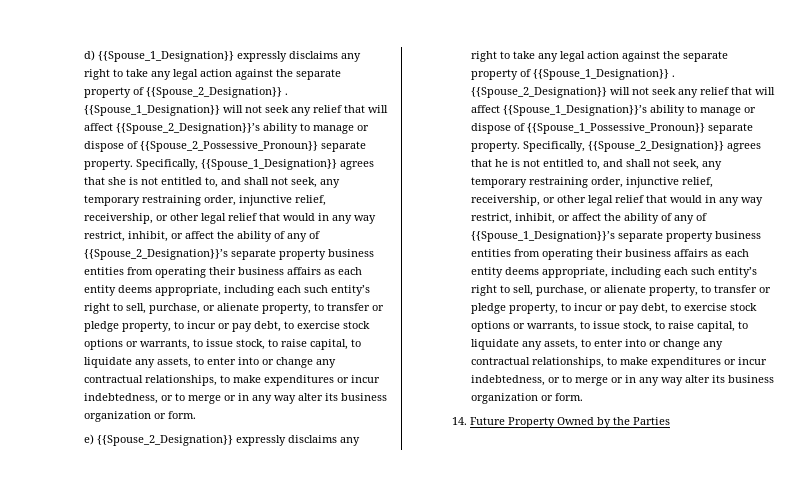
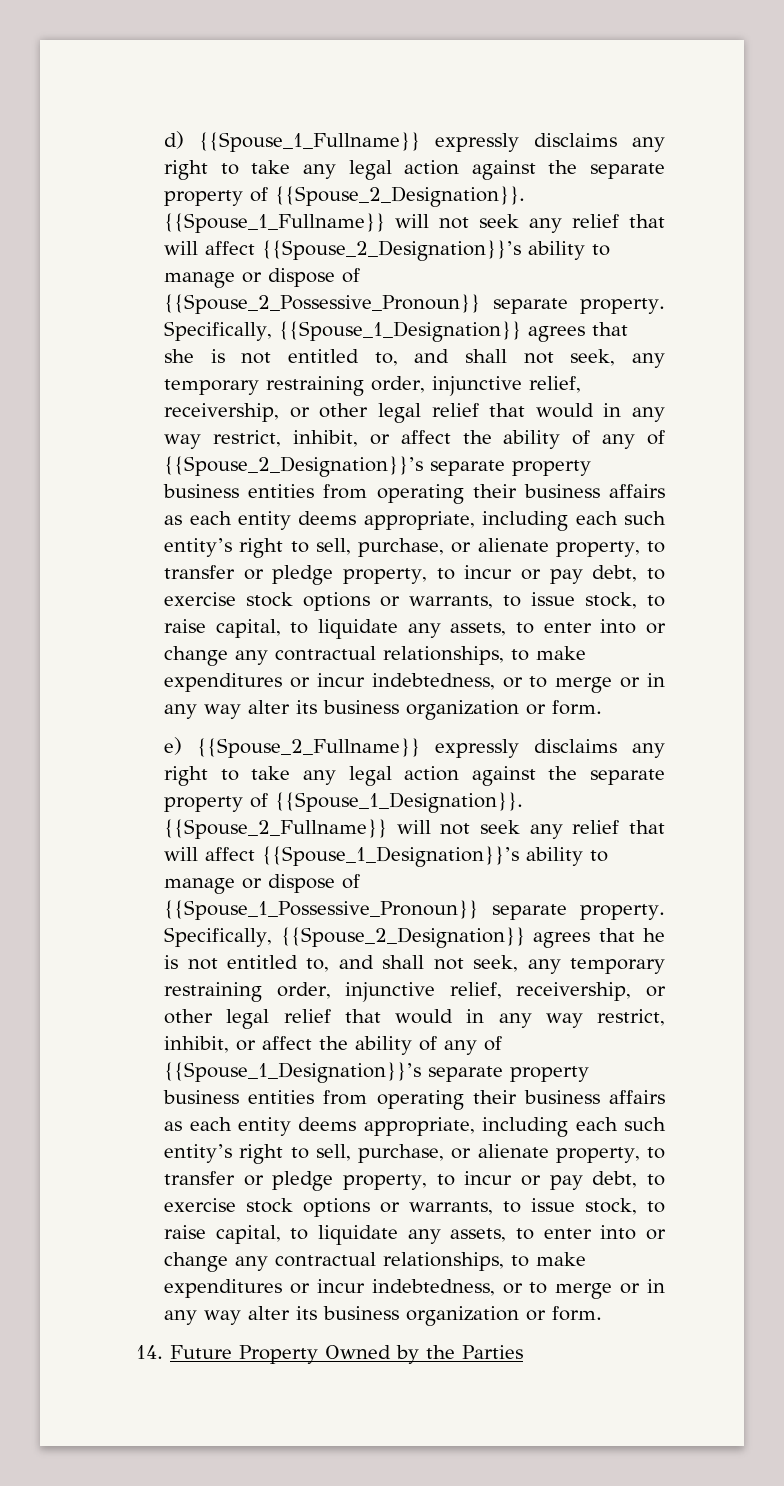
- d) {{Spouse_1_Designation}} expressly disclaims any right to take any legal action against the separate property of {{Spouse_2_Designation}} . {{Spouse_1_Designation}} will not seek any relief that will affect {{Spouse_2_Designation}}’s ability to manage or dispose of {{Spouse_2_Possessive_Pronoun}} separate property.
+ d) {{Spouse_1_Fullname}} expressly disclaims any right to take any legal action against the separate property of {{Spouse_2_Designation}}. {{Spouse_1_Fullname}} will not seek any relief that will affect {{Spouse_2_Designation}}’s ability to manage or dispose of {{Spouse_2_Possessive_Pronoun}} separate property.
- e) {{Spouse_2_Designation}} expressly disclaims any right to take any legal action against the separate property of {{Spouse_1_Designation}} . {{Spouse_2_Designation}} will not seek any relief that will affect {{Spouse_1_Designation}}’s ability to manage or dispose of {{Spouse_1_Possessive_Pronoun}} separate property.
+ e) {{Spouse_2_Fullname}} expressly disclaims any right to take any legal action against the separate property of {{Spouse_1_Designation}}. {{Spouse_2_Fullname}} will not seek any relief that will affect {{Spouse_1_Designation}}’s ability to manage or dispose of {{Spouse_1_Possessive_Pronoun}} separate property.

